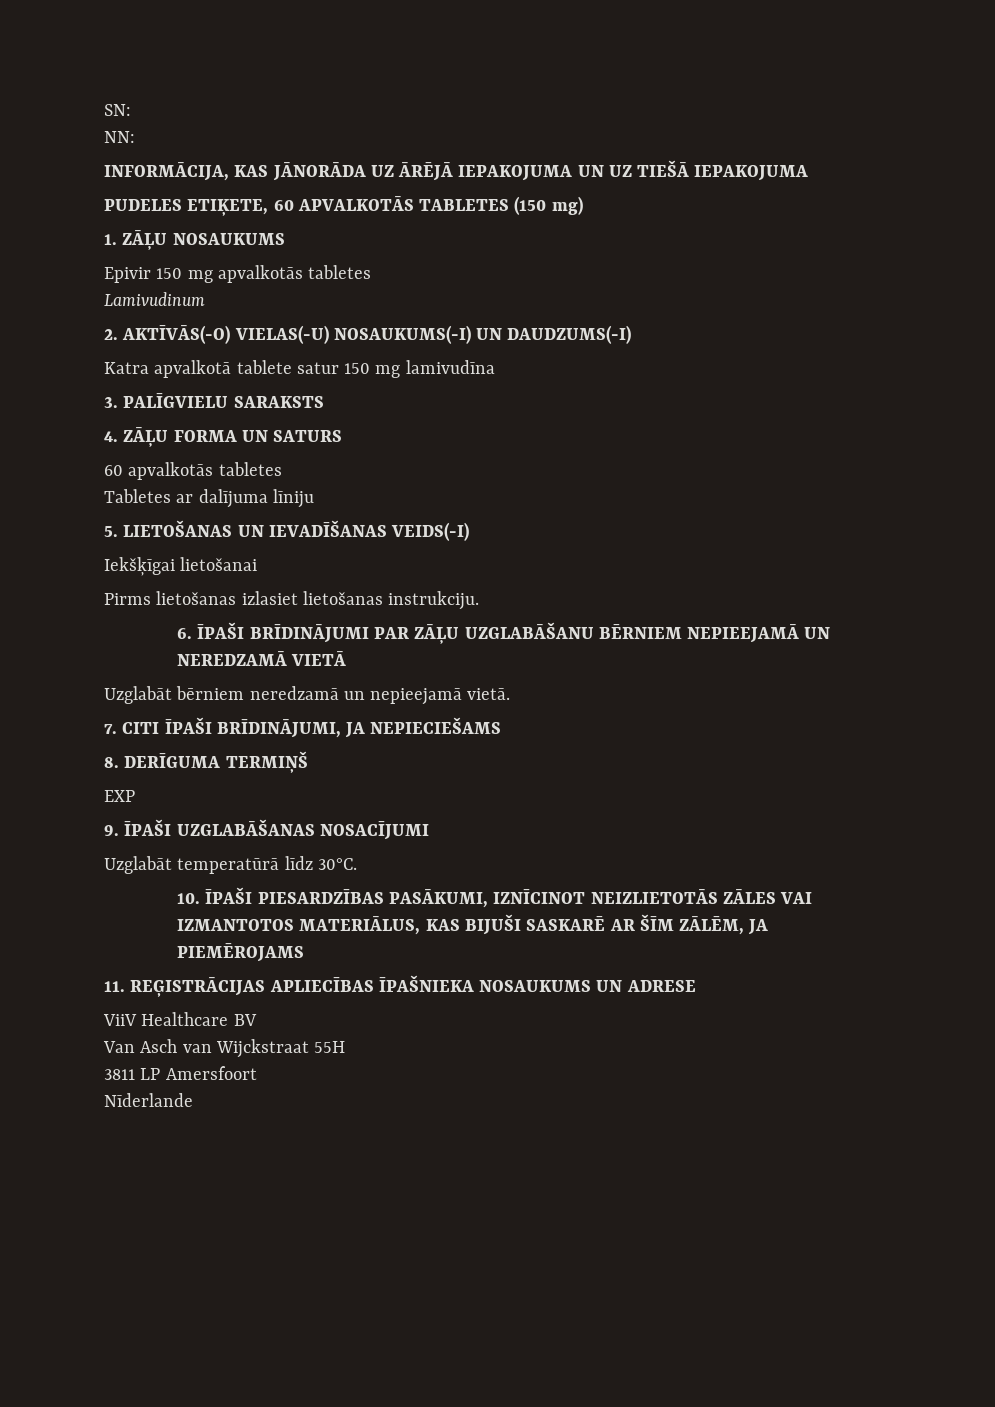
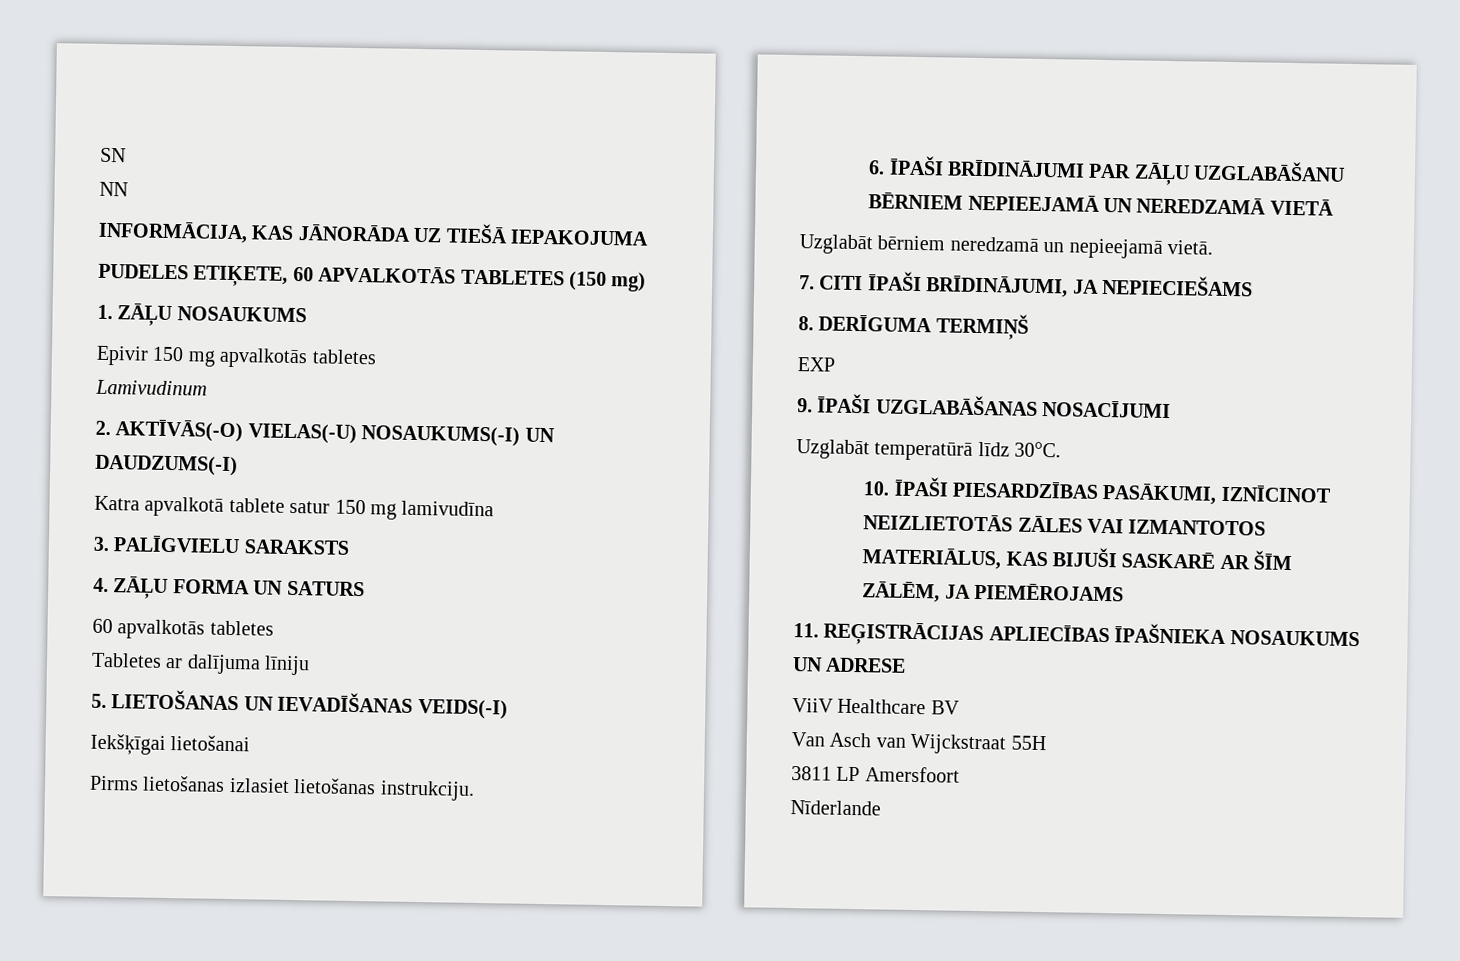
- SN:
- NN:
+ SN
+ NN
- INFORMĀCIJA, KAS JĀNORĀDA UZ ĀRĒJĀ IEPAKOJUMA UN UZ TIEŠĀ IEPAKOJUMA
+ INFORMĀCIJA, KAS JĀNORĀDA UZ TIEŠĀ IEPAKOJUMA

